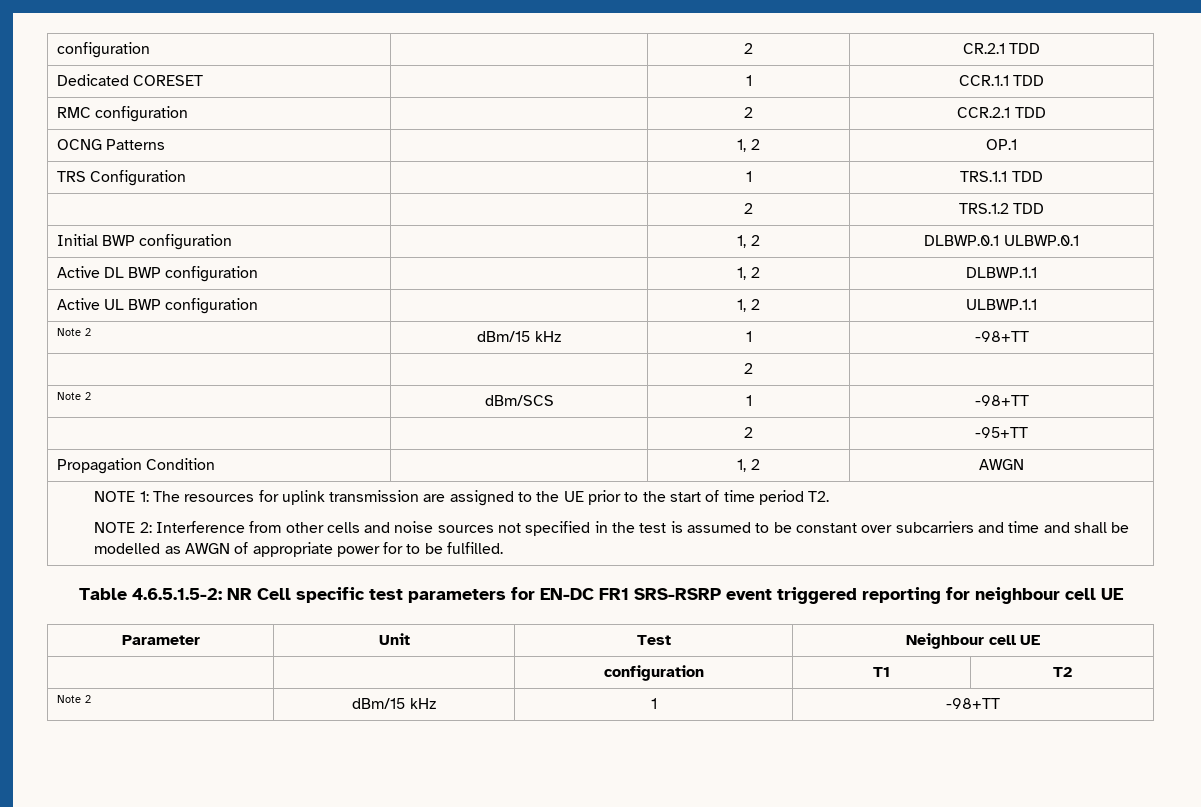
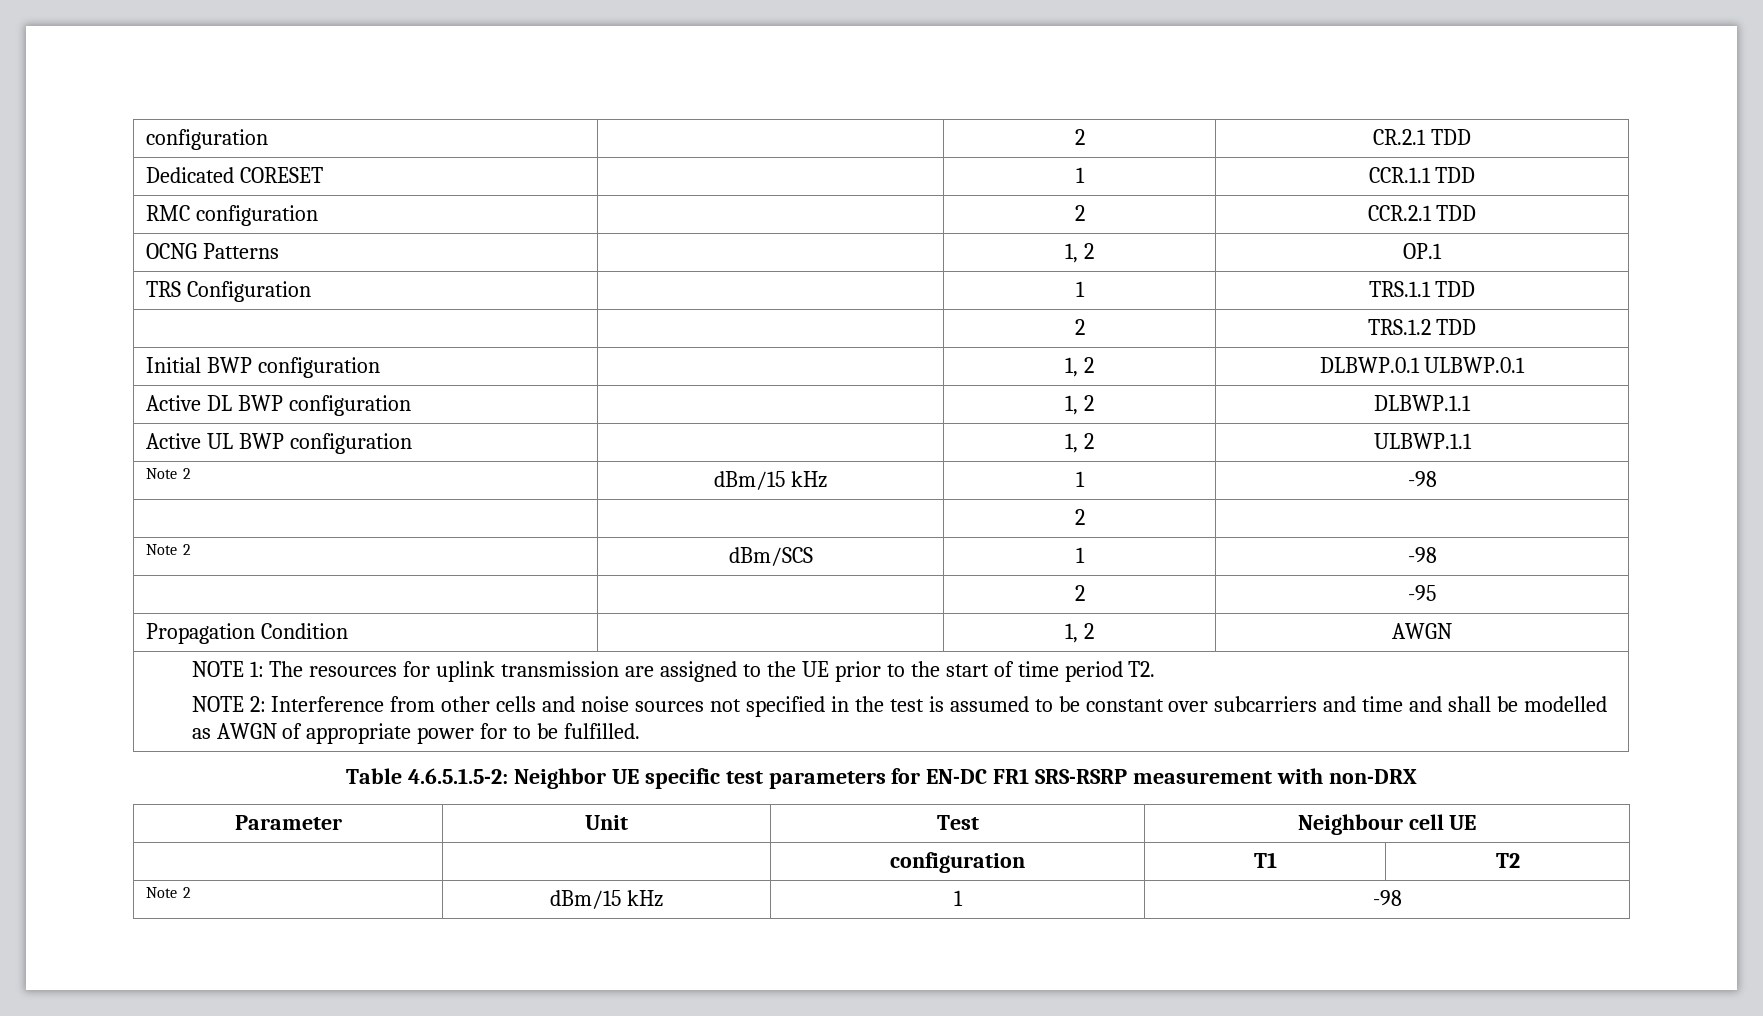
  Active UL BWP configuration | | 1, 2 | ULBWP.1.1
- Note 2 | dBm/15 kHz | 1 | -98+TT
+ Note 2 | dBm/15 kHz | 1 | -98
- Note 2 | dBm/SCS | 1 | -98+TT
- | | 2 | -95+TT
+ Note 2 | dBm/SCS | 1 | -98
+ | | 2 | -95
- Table 4.6.5.1.5-2: NR Cell specific test parameters for EN-DC FR1 SRS-RSRP event triggered reporting for neighbour cell UE
+ Table 4.6.5.1.5-2: Neighbor UE specific test parameters for EN-DC FR1 SRS-RSRP measurement with non-DRX
  | | configuration | T1 | T2
- Note 2 | dBm/15 kHz | 1 | -98+TT
+ Note 2 | dBm/15 kHz | 1 | -98

